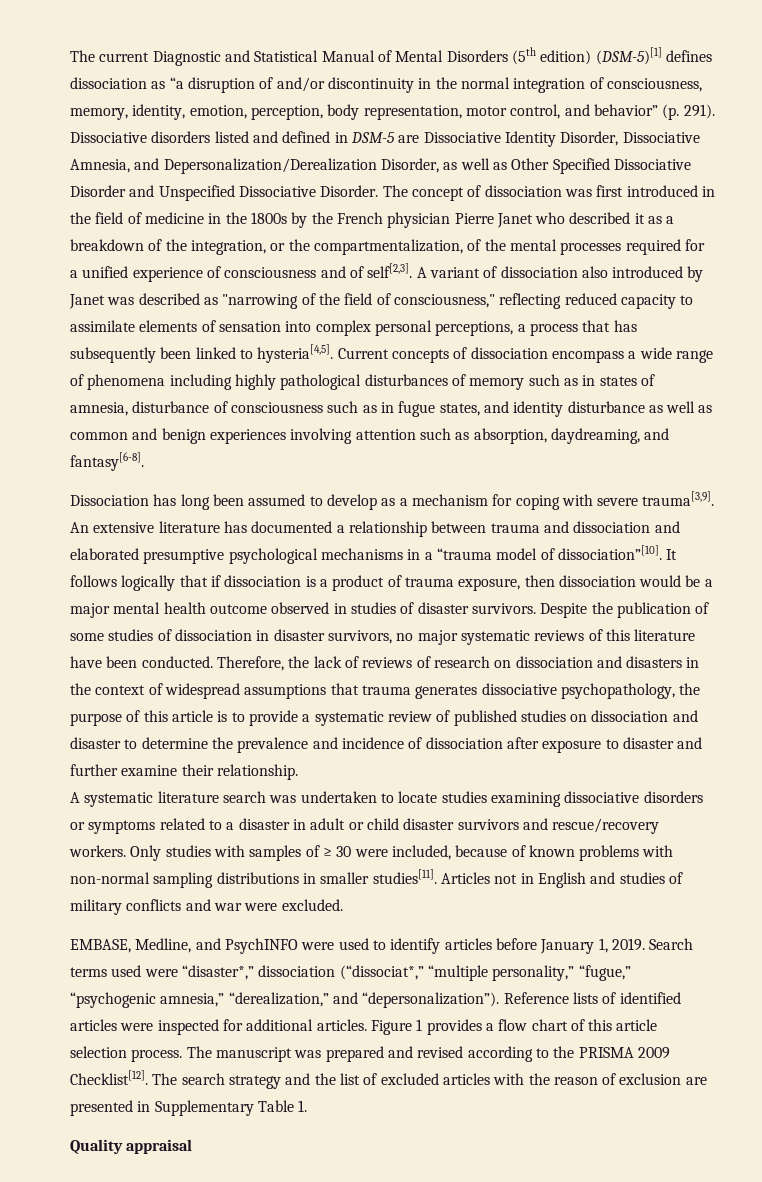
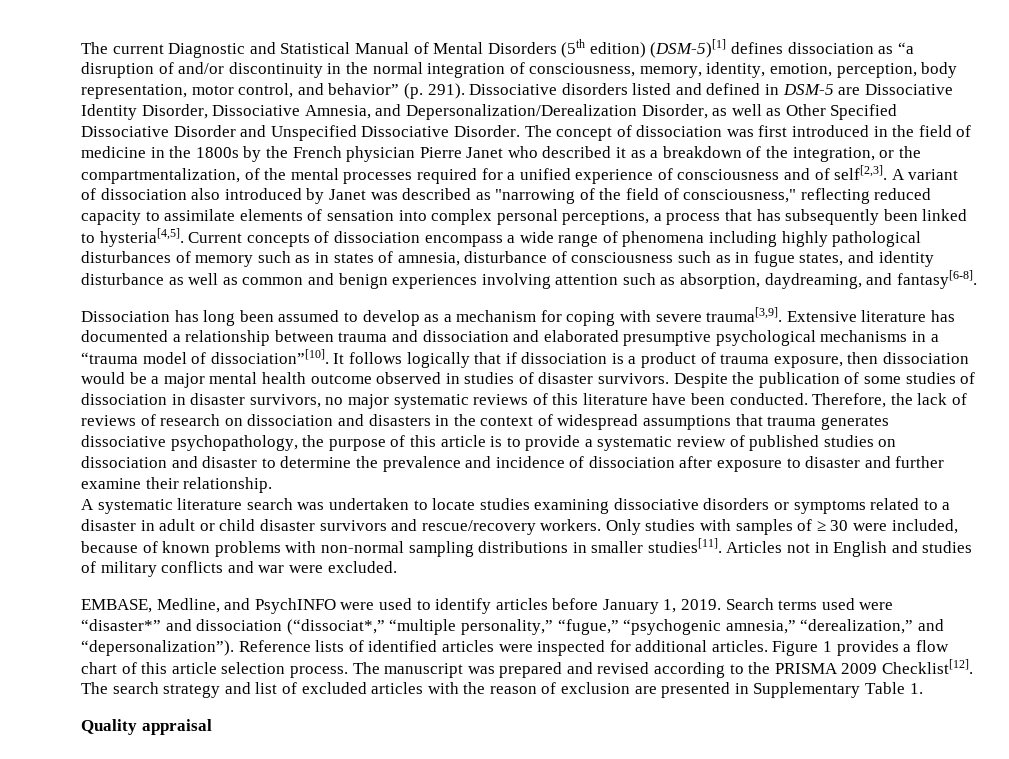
- An extensive literature has documented a relationship between trauma and dissociation and elaborated presumptive psychological mechanisms in a “trauma model of dissociation”[10].
+ Extensive literature has documented a relationship between trauma and dissociation and elaborated presumptive psychological mechanisms in a “trauma model of dissociation”[10].
- Search terms used were “disaster*,” dissociation (“dissociat*,” “multiple personality,” “fugue,” “psychogenic amnesia,” “derealization,” and “depersonalization”).
+ Search terms used were “disaster*” and dissociation (“dissociat*,” “multiple personality,” “fugue,” “psychogenic amnesia,” “derealization,” and “depersonalization”).
- The search strategy and the list of excluded articles with the reason of exclusion are presented in Supplementary Table 1.
+ The search strategy and list of excluded articles with the reason of exclusion are presented in Supplementary Table 1.

